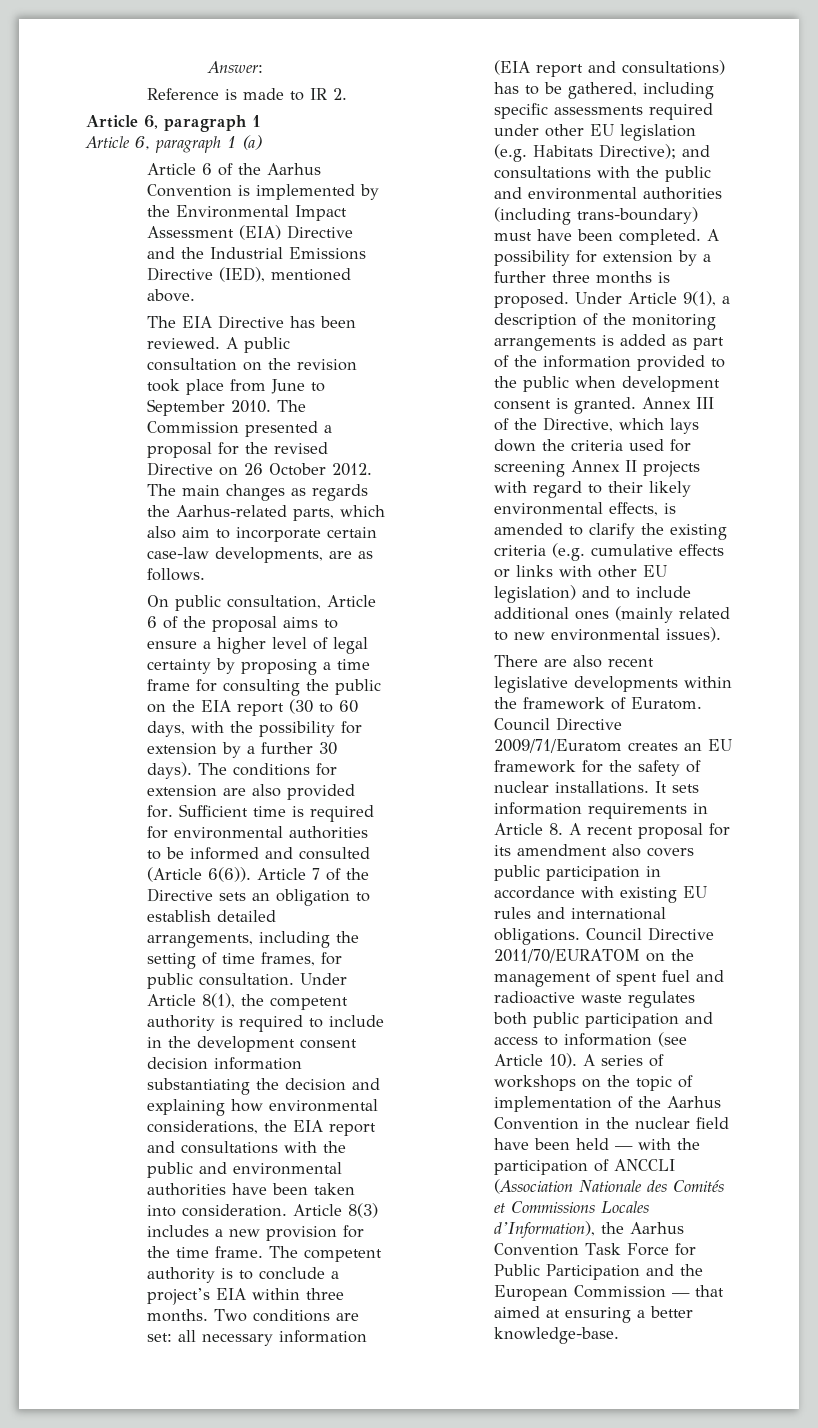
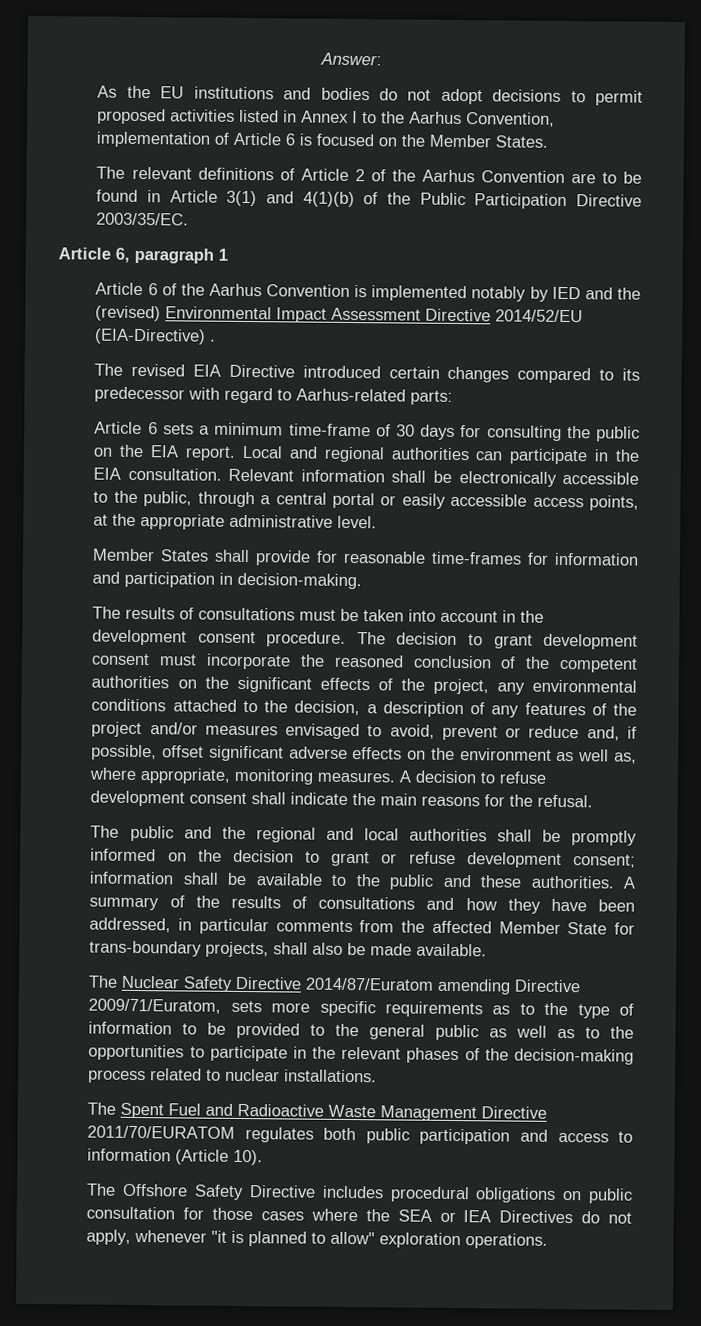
- Reference is made to IR 2.
+ As the EU institutions and bodies do not adopt decisions to permit proposed activities listed in Annex I to the Aarhus Convention, implementation of Article 6 is focused on the Member States.
+ The relevant definitions of Article 2 of the Aarhus Convention are to be found in Article 3(1) and 4(1)(b) of the Public Participation Directive 2003/35/EC.
  Article 6, paragraph 1
- Article 6, paragraph 1 (a)
- Article 6 of the Aarhus Convention is implemented by the Environmental Impact Assessment (EIA) Directive and the Industrial Emissions Directive (IED), mentioned above.
- The EIA Directive has been reviewed. A public consultation on the revision took place from June to September 2010. The Commission presented a proposal for the revised Directive on 26 October 2012. The main changes as regards the Aarhus-related parts, which also aim to incorporate certain case-law developments, are as follows.
- On public consultation, Article 6 of the proposal aims to ensure a higher level of legal certainty by proposing a time frame for consulting the public on the EIA report (30 to 60 days, with the possibility for extension by a further 30 days). The conditions for extension are also provided for. Sufficient time is required for environmental authorities to be informed and consulted (Article 6(6)). Article 7 of the Directive sets an obligation to establish detailed arrangements, including the setting of time frames, for public consultation. Under Article 8(1), the competent authority is required to include in the development consent decision information substantiating the decision and explaining how environmental considerations, the EIA report and consultations with the public and environmental authorities have been taken into consideration. Article 8(3) includes a new provision for the time frame. The competent authority is to conclude a project’s EIA within three months. Two conditions are set: all necessary information (EIA report and consultations) has to be gathered, including specific assessments required under other EU legislation (e.g. Habitats Directive); and consultations with the public and environmental authorities (including trans-boundary) must have been completed. A possibility for extension by a further three months is proposed. Under Article 9(1), a description of the monitoring arrangements is added as part of the information provided to the public when development consent is granted. Annex III of the Directive, which lays down the criteria used for screening Annex II projects with regard to their likely environmental effects, is amended to clarify the existing criteria (e.g. cumulative effects or links with other EU legislation) and to include additional ones (mainly related to new environmental issues).
- There are also recent legislative developments within the framework of Euratom. Council Directive 2009/71/Euratom creates an EU framework for the safety of nuclear installations. It sets information requirements in Article 8. A recent proposal for its amendment also covers public participation in accordance with existing EU rules and international obligations. Council Directive 2011/70/EURATOM on the management of spent fuel and radioactive waste regulates both public participation and access to information (see Article 10). A series of workshops on the topic of implementation of the Aarhus Convention in the nuclear field have been held — with the participation of ANCCLI (Association Nationale des Comités et Commissions Locales d’Information), the Aarhus Convention Task Force for Public Participation and the European Commission — that aimed at ensuring a better knowledge-base.
+ Article 6 of the Aarhus Convention is implemented notably by IED and the (revised) Environmental Impact Assessment Directive 2014/52/EU (EIA-Directive) .
+ The revised EIA Directive introduced certain changes compared to its predecessor with regard to Aarhus-related parts:
+ Article 6 sets a minimum time-frame of 30 days for consulting the public on the EIA report. Local and regional authorities can participate in the EIA consultation. Relevant information shall be electronically accessible to the public, through a central portal or easily accessible access points, at the appropriate administrative level.
+ Member States shall provide for reasonable time-frames for information and participation in decision-making.
+ The results of consultations must be taken into account in the development consent procedure. The decision to grant development consent must incorporate the reasoned conclusion of the competent authorities on the significant effects of the project, any environmental conditions attached to the decision, a description of any features of the project and/or measures envisaged to avoid, prevent or reduce and, if possible, offset significant adverse effects on the environment as well as, where appropriate, monitoring measures. A decision to refuse development consent shall indicate the main reasons for the refusal.
+ The public and the regional and local authorities shall be promptly informed on the decision to grant or refuse development consent; information shall be available to the public and these authorities. A summary of the results of consultations and how they have been addressed, in particular comments from the affected Member State for trans-boundary projects, shall also be made available.
+ The Nuclear Safety Directive 2014/87/Euratom amending Directive 2009/71/Euratom, sets more specific requirements as to the type of information to be provided to the general public as well as to the opportunities to participate in the relevant phases of the decision-making process related to nuclear installations.
+ The Spent Fuel and Radioactive Waste Management Directive 2011/70/EURATOM regulates both public participation and access to information (Article 10).
+ The Offshore Safety Directive includes procedural obligations on public consultation for those cases where the SEA or IEA Directives do not apply, whenever "it is planned to allow" exploration operations.

